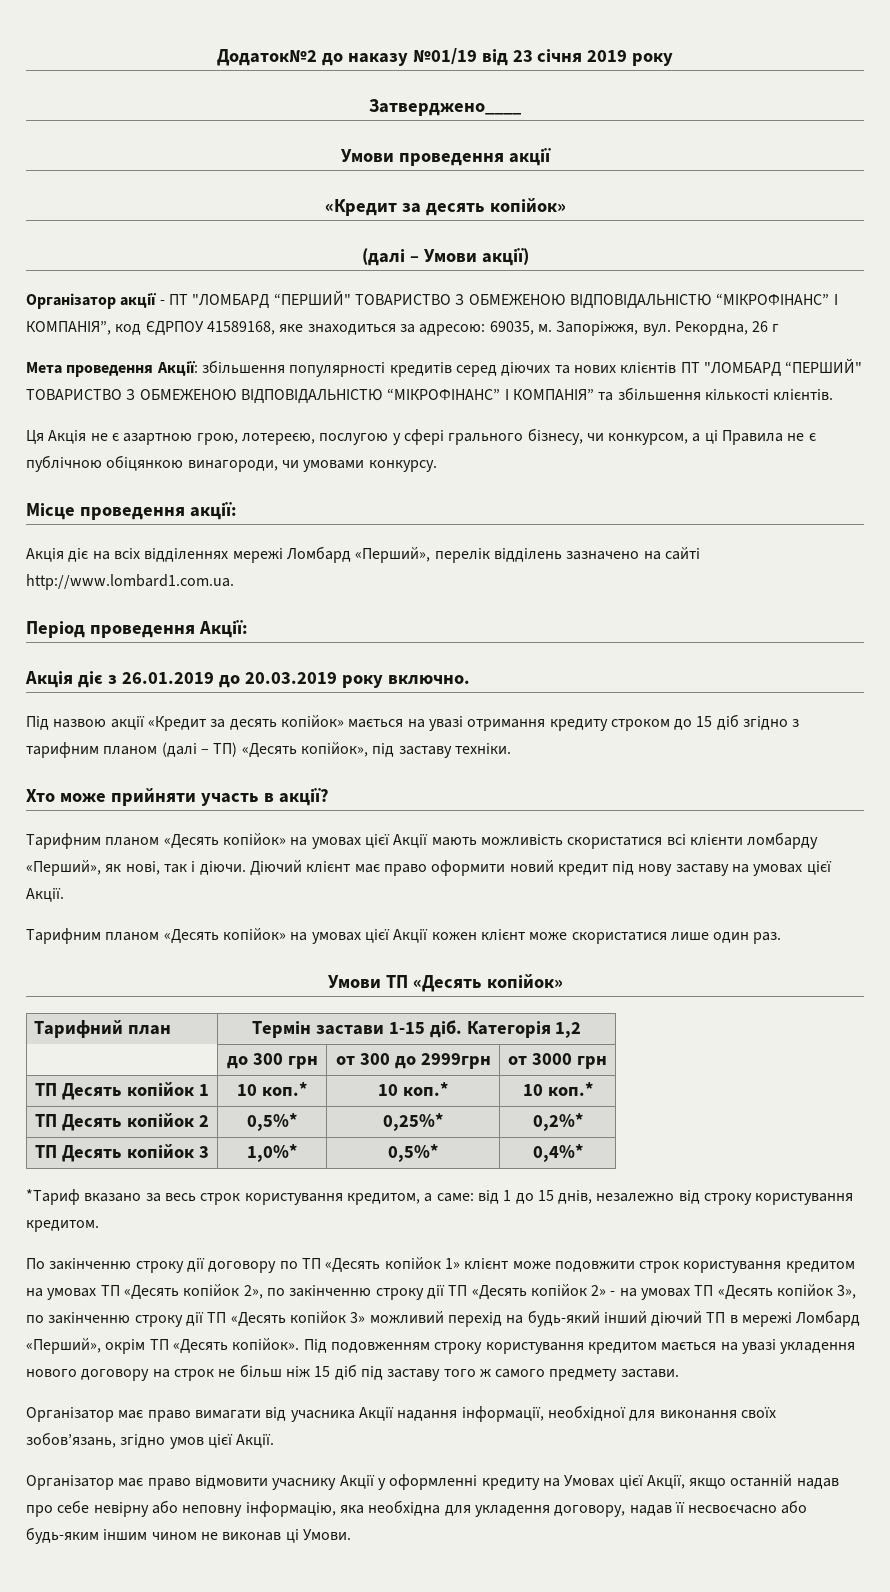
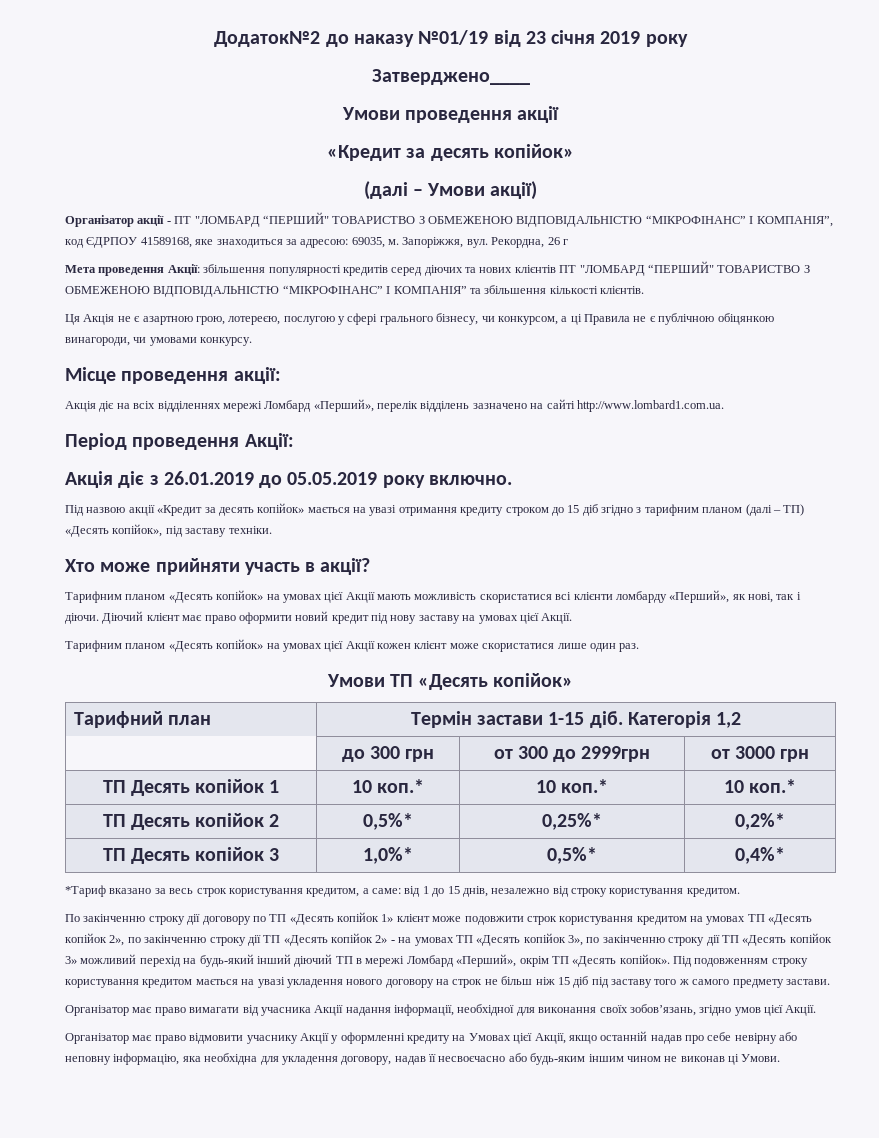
- Акція діє з 26.01.2019 до 20.03.2019 року включно.
+ Акція діє з 26.01.2019 до 05.05.2019 року включно.

